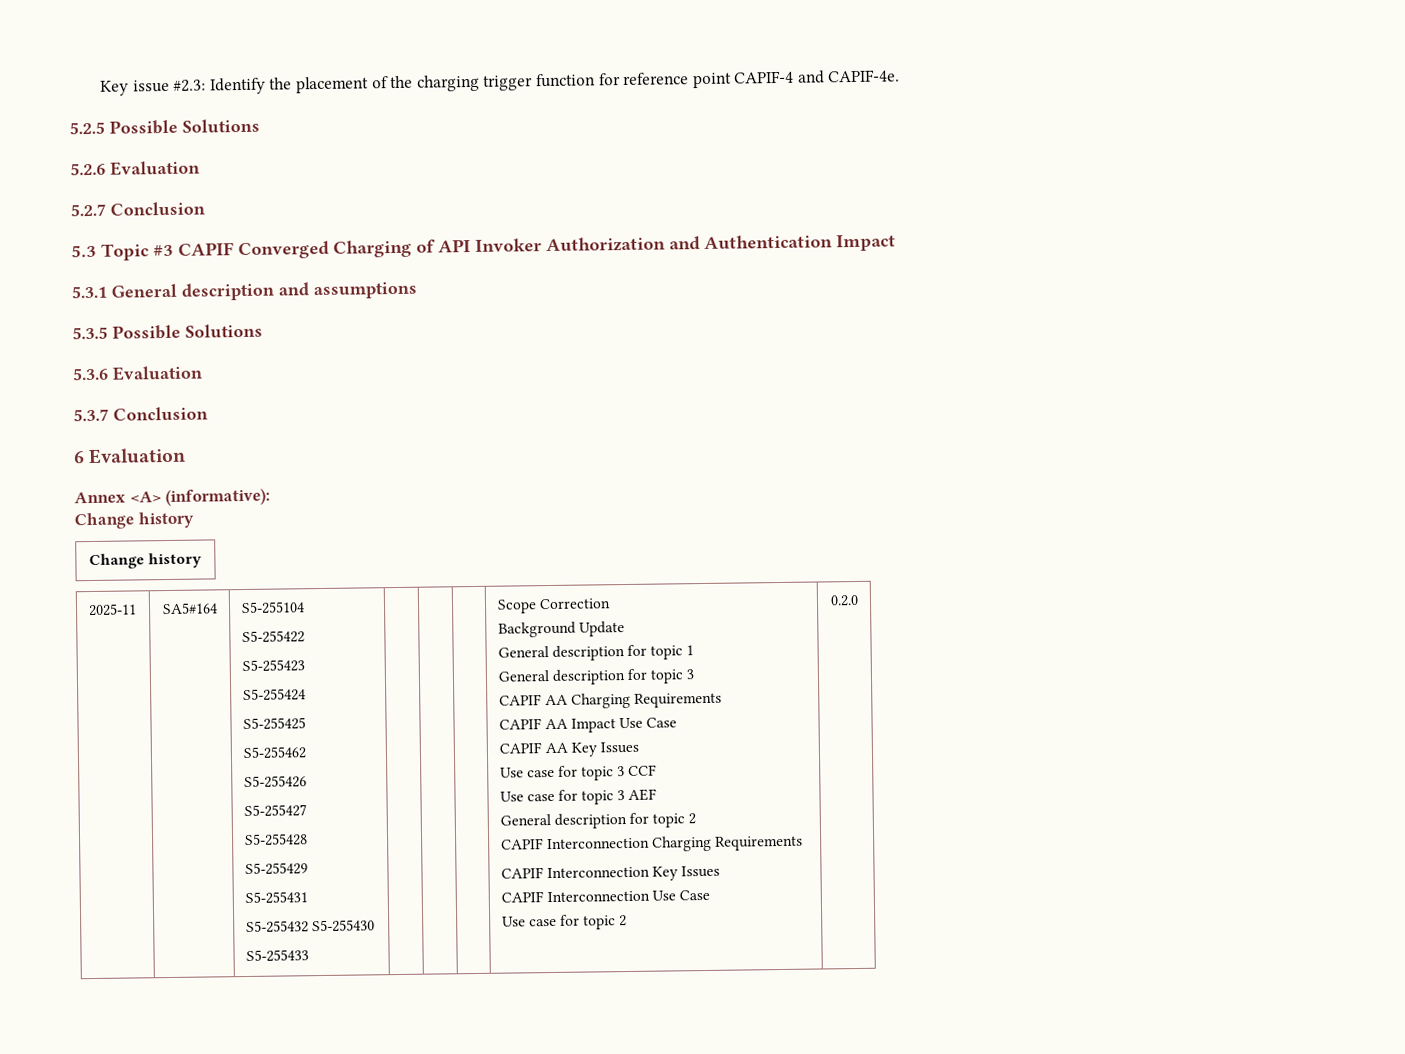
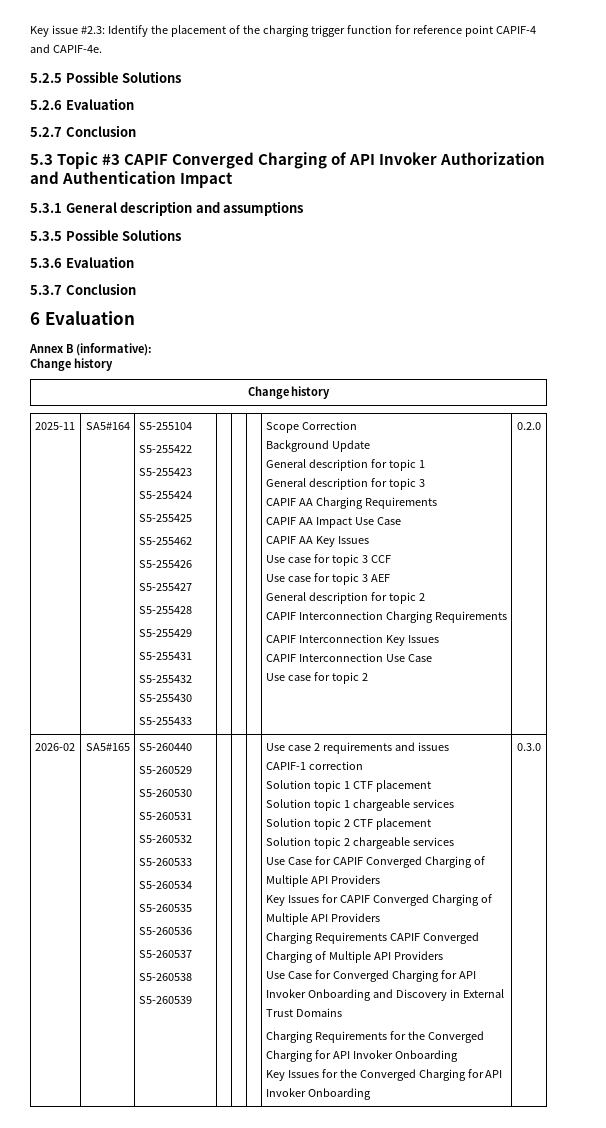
- Annex <A> (informative):
+ Annex B (informative):
+ 2026-02 | SA5#165 | S5-260440
+ S5-260529
+ S5-260530
+ S5-260531
+ S5-260532
+ S5-260533
+ S5-260534
+ S5-260535
+ S5-260536
+ S5-260537
+ S5-260538
+ S5-260539 | | | | Use case 2 requirements and issues
+ CAPIF-1 correction
+ Solution topic 1 CTF placement
+ Solution topic 1 chargeable services
+ Solution topic 2 CTF placement
+ Solution topic 2 chargeable services
+ Use Case for CAPIF Converged Charging of Multiple API Providers
+ Key Issues for CAPIF Converged Charging of Multiple API Providers
+ Charging Requirements CAPIF Converged Charging of Multiple API Providers
+ Use Case for Converged Charging for API Invoker Onboarding and Discovery in External Trust Domains
+ Charging Requirements for the Converged Charging for API Invoker Onboarding
+ Key Issues for the Converged Charging for API Invoker Onboarding | 0.3.0

